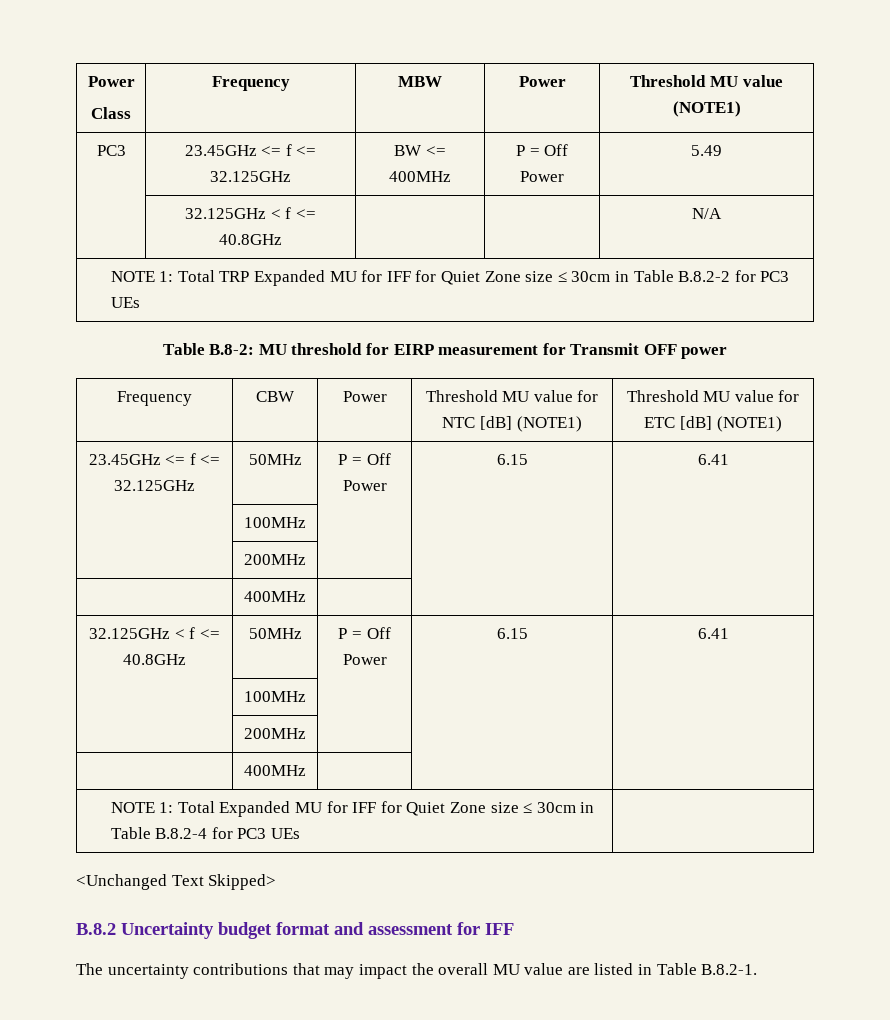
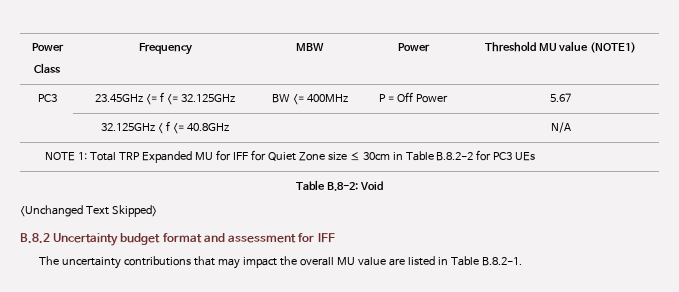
- PC3 | 23.45GHz <= f <= 32.125GHz | BW <= 400MHz | P = Off Power | 5.49
+ PC3 | 23.45GHz <= f <= 32.125GHz | BW <= 400MHz | P = Off Power | 5.67
- Table B.8-2: MU threshold for EIRP measurement for Transmit OFF power
- Frequency | CBW | Power | Threshold MU value for NTC [dB] (NOTE1) | Threshold MU value for ETC [dB] (NOTE1)
- 23.45GHz <= f <= 32.125GHz | 50MHz | P = Off Power | 6.15 | 6.41
- | 100MHz | | |
- | 200MHz | | |
- | 400MHz | | |
- 32.125GHz < f <= 40.8GHz | 50MHz | P = Off Power | 6.15 | 6.41
- | 100MHz | | |
- | 200MHz | | |
- | 400MHz | | |
- NOTE 1: Total Expanded MU for IFF for Quiet Zone size ≤ 30cm in Table B.8.2-4 for PC3 UEs |
+ Table B.8-2: Void

